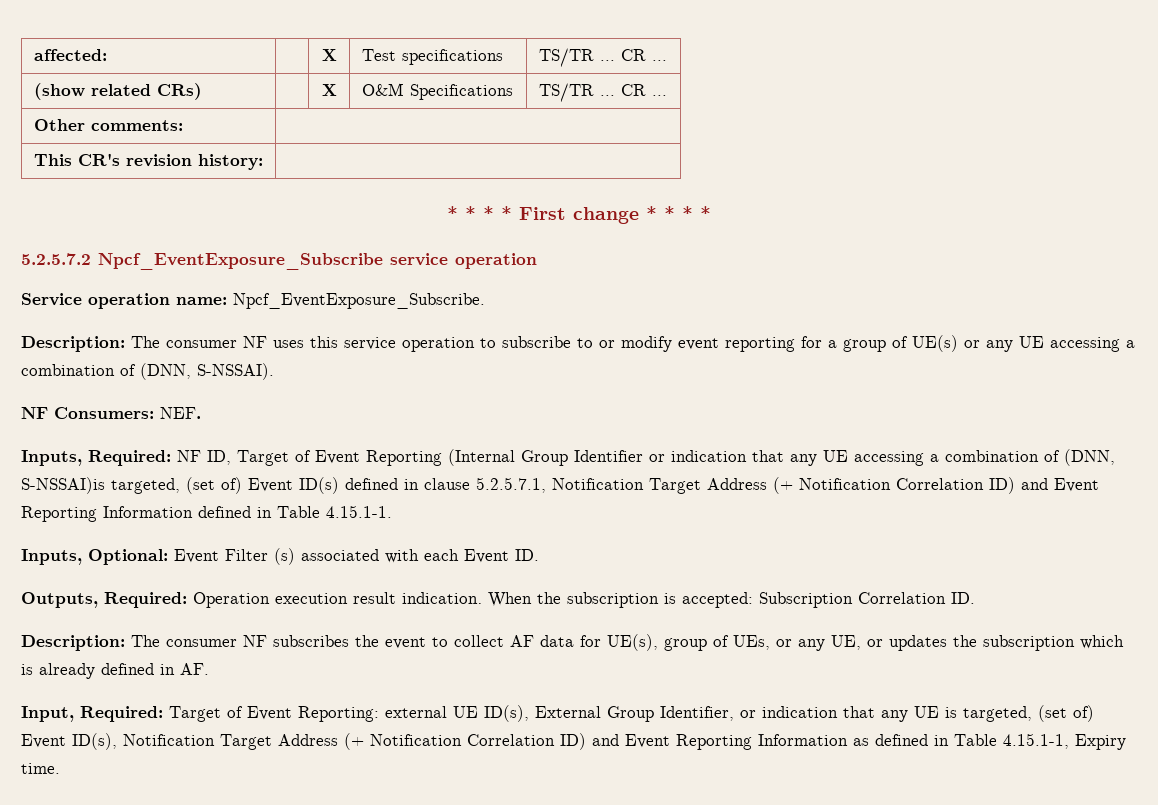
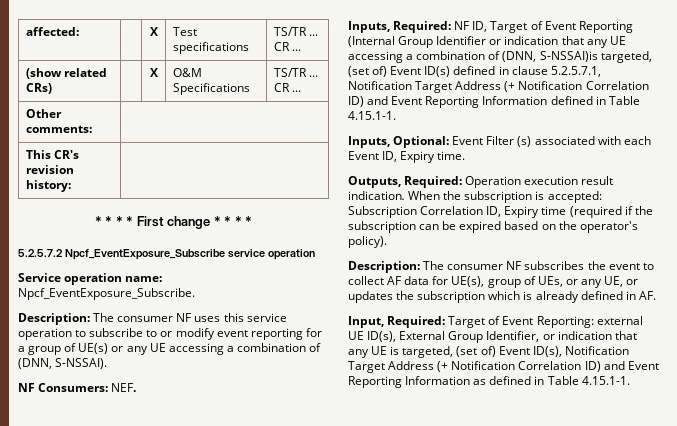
- Inputs, Optional: Event Filter (s) associated with each Event ID.
+ Inputs, Optional: Event Filter (s) associated with each Event ID, Expiry time.
- When the subscription is accepted: Subscription Correlation ID.
+ When the subscription is accepted: Subscription Correlation ID, Expiry time (required if the subscription can be expired based on the operator's policy).
- Input, Required: Target of Event Reporting: external UE ID(s), External Group Identifier, or indication that any UE is targeted, (set of) Event ID(s), Notification Target Address (+ Notification Correlation ID) and Event Reporting Information as defined in Table 4.15.1-1, Expiry time.
+ Input, Required: Target of Event Reporting: external UE ID(s), External Group Identifier, or indication that any UE is targeted, (set of) Event ID(s), Notification Target Address (+ Notification Correlation ID) and Event Reporting Information as defined in Table 4.15.1-1.

